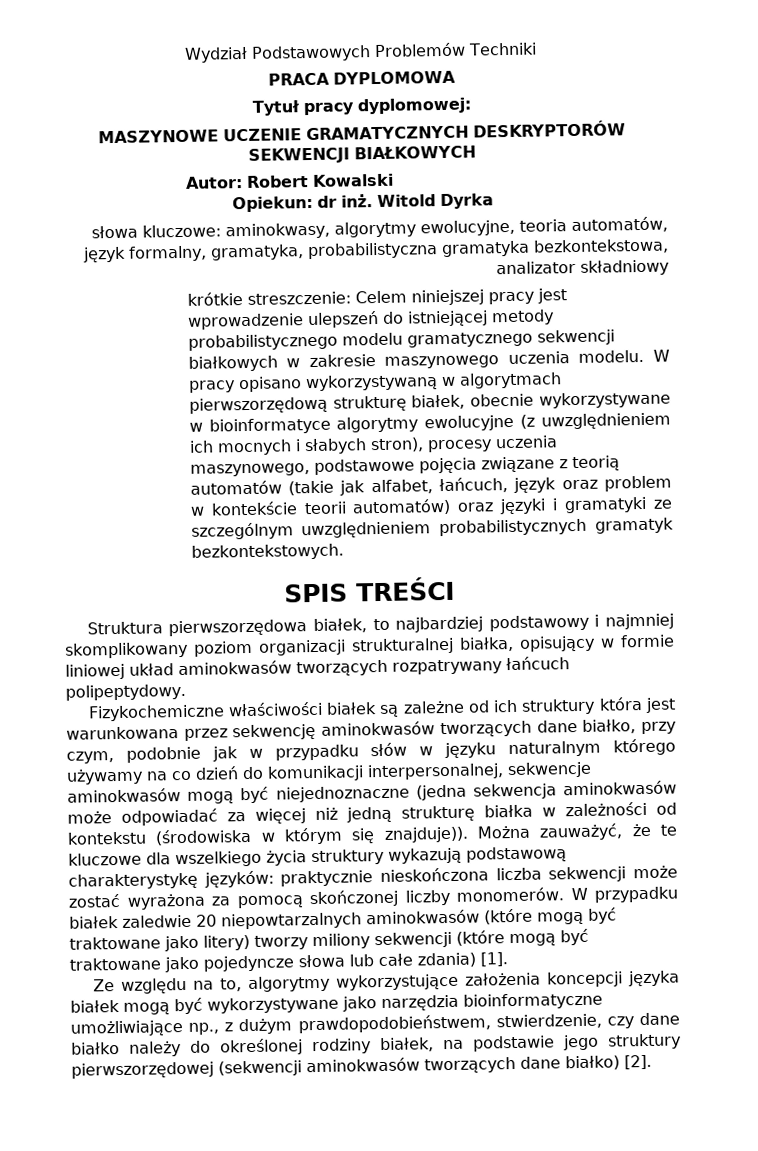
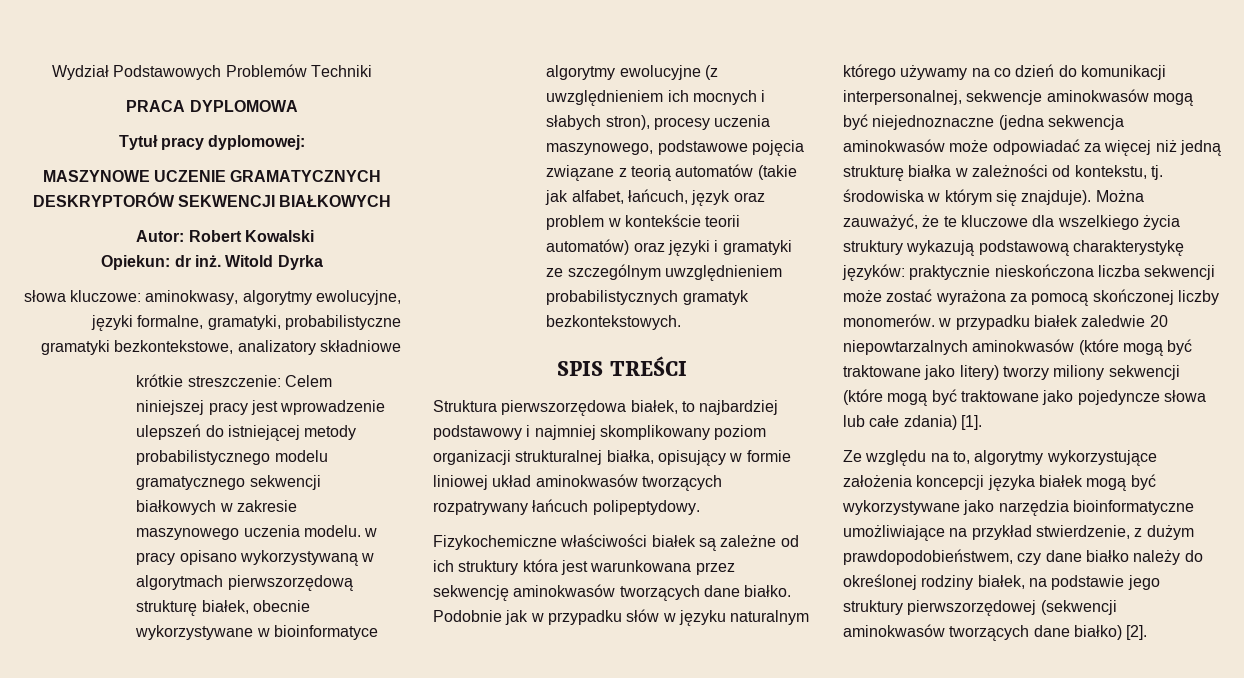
- słowa kluczowe: aminokwasy, algorytmy ewolucyjne, teoria automatów, język formalny, gramatyka, probabilistyczna gramatyka bezkontekstowa, analizator składniowy
+ słowa kluczowe: aminokwasy, algorytmy ewolucyjne, języki formalne, gramatyki, probabilistyczne gramatyki bezkontekstowe, analizatory składniowe
- Celem niniejszej pracy jest wprowadzenie ulepszeń do istniejącej metody probabilistycznego modelu gramatycznego sekwencji białkowych w zakresie maszynowego uczenia modelu. W pracy opisano wykorzystywaną w algorytmach pierwszorzędową strukturę białek, obecnie wykorzystywane w bioinformatyce algorytmy ewolucyjne (z uwzględnieniem ich mocnych i słabych stron), procesy uczenia maszynowego, podstawowe pojęcia związane z teorią automatów (takie jak alfabet, łańcuch, język oraz problem w kontekście teorii automatów) oraz języki i gramatyki ze szczególnym uwzględnieniem probabilistycznych gramatyk bezkontekstowych.
+ Celem niniejszej pracy jest wprowadzenie ulepszeń do istniejącej metody probabilistycznego modelu gramatycznego sekwencji białkowych w zakresie maszynowego uczenia modelu. w pracy opisano wykorzystywaną w algorytmach pierwszorzędową strukturę białek, obecnie wykorzystywane w bioinformatyce algorytmy ewolucyjne (z uwzględnieniem ich mocnych i słabych stron), procesy uczenia maszynowego, podstawowe pojęcia związane z teorią automatów (takie jak alfabet, łańcuch, język oraz problem w kontekście teorii automatów) oraz języki i gramatyki ze szczególnym uwzględnieniem probabilistycznych gramatyk bezkontekstowych.
- Fizykochemiczne właściwości białek są zależne od ich struktury która jest warunkowana przez sekwencję aminokwasów tworzących dane białko, przy czym, podobnie jak w przypadku słów w języku naturalnym którego używamy na co dzień do komunikacji interpersonalnej, sekwencje aminokwasów mogą być niejednoznaczne (jedna sekwencja aminokwasów może odpowiadać za więcej niż jedną strukturę białka w zależności od kontekstu (środowiska w którym się znajduje)).
+ Fizykochemiczne właściwości białek są zależne od ich struktury która jest warunkowana przez sekwencję aminokwasów tworzących dane białko. Podobnie jak w przypadku słów w języku naturalnym którego używamy na co dzień do komunikacji interpersonalnej, sekwencje aminokwasów mogą być niejednoznaczne (jedna sekwencja aminokwasów może odpowiadać za więcej niż jedną strukturę białka w zależności od kontekstu, tj. środowiska w którym się znajduje).
- Można zauważyć, że te kluczowe dla wszelkiego życia struktury wykazują podstawową charakterystykę języków: praktycznie nieskończona liczba sekwencji może zostać wyrażona za pomocą skończonej liczby monomerów. W przypadku białek zaledwie 20 niepowtarzalnych aminokwasów (które mogą być traktowane jako litery) tworzy miliony sekwencji (które mogą być traktowane jako pojedyncze słowa lub całe zdania) [1].
+ Można zauważyć, że te kluczowe dla wszelkiego życia struktury wykazują podstawową charakterystykę języków: praktycznie nieskończona liczba sekwencji może zostać wyrażona za pomocą skończonej liczby monomerów. w przypadku białek zaledwie 20 niepowtarzalnych aminokwasów (które mogą być traktowane jako litery) tworzy miliony sekwencji (które mogą być traktowane jako pojedyncze słowa lub całe zdania) [1].
- Ze względu na to, algorytmy wykorzystujące założenia koncepcji języka białek mogą być wykorzystywane jako narzędzia bioinformatyczne umożliwiające np., z dużym prawdopodobieństwem, stwierdzenie, czy dane białko należy do określonej rodziny białek, na podstawie jego struktury pierwszorzędowej (sekwencji aminokwasów tworzących dane białko) [2].
+ Ze względu na to, algorytmy wykorzystujące założenia koncepcji języka białek mogą być wykorzystywane jako narzędzia bioinformatyczne umożliwiające na przykład stwierdzenie, z dużym prawdopodobieństwem, czy dane białko należy do określonej rodziny białek, na podstawie jego struktury pierwszorzędowej (sekwencji aminokwasów tworzących dane białko) [2].

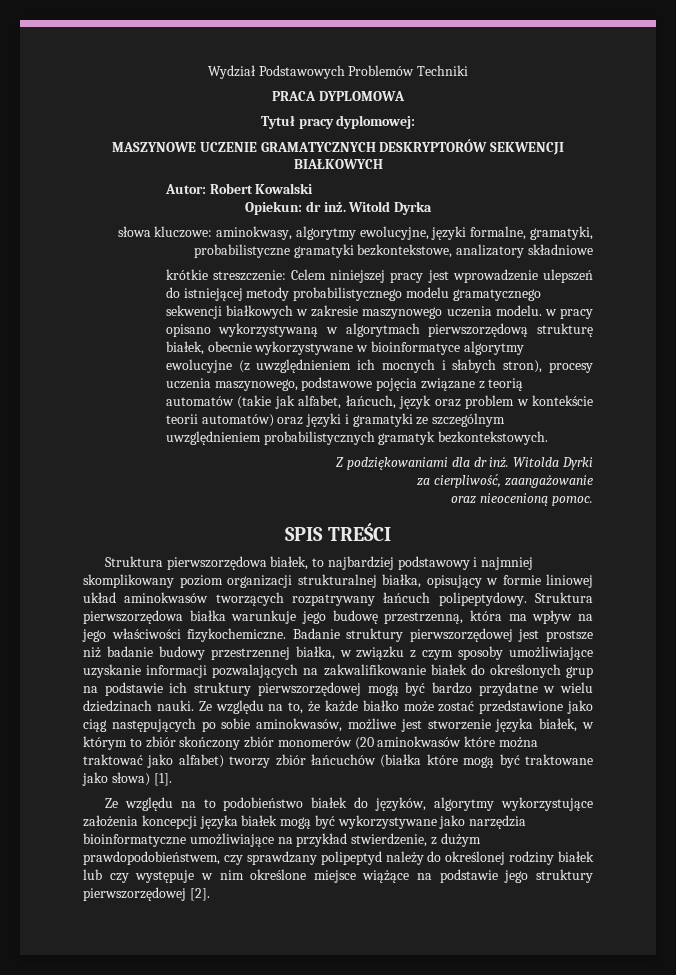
+ Z podziękowaniami dla dr inż. Witolda Dyrki
+ za cierpliwość, zaangażowanie
+ oraz nieocenioną pomoc.
- Struktura pierwszorzędowa białek, to najbardziej podstawowy i najmniej skomplikowany poziom organizacji strukturalnej białka, opisujący w formie liniowej układ aminokwasów tworzących rozpatrywany łańcuch polipeptydowy.
- Fizykochemiczne właściwości białek są zależne od ich struktury która jest warunkowana przez sekwencję aminokwasów tworzących dane białko. Podobnie jak w przypadku słów w języku naturalnym którego używamy na co dzień do komunikacji interpersonalnej, sekwencje aminokwasów mogą być niejednoznaczne (jedna sekwencja aminokwasów może odpowiadać za więcej niż jedną strukturę białka w zależności od kontekstu, tj. środowiska w którym się znajduje). Można zauważyć, że te kluczowe dla wszelkiego życia struktury wykazują podstawową charakterystykę języków: praktycznie nieskończona liczba sekwencji może zostać wyrażona za pomocą skończonej liczby monomerów. w przypadku białek zaledwie 20 niepowtarzalnych aminokwasów (które mogą być traktowane jako litery) tworzy miliony sekwencji (które mogą być traktowane jako pojedyncze słowa lub całe zdania) [1].
+ Struktura pierwszorzędowa białek, to najbardziej podstawowy i najmniej skomplikowany poziom organizacji strukturalnej białka, opisujący w formie liniowej układ aminokwasów tworzących rozpatrywany łańcuch polipeptydowy. Struktura pierwszorzędowa białka warunkuje jego budowę przestrzenną, która ma wpływ na jego właściwości fizykochemiczne. Badanie struktury pierwszorzędowej jest prostsze niż badanie budowy przestrzennej białka, w związku z czym sposoby umożliwiające uzyskanie informacji pozwalających na zakwalifikowanie białek do określonych grup na podstawie ich struktury pierwszorzędowej mogą być bardzo przydatne w wielu dziedzinach nauki. Ze względu na to, że każde białko może zostać przedstawione jako ciąg następujących po sobie aminokwasów, możliwe jest stworzenie języka białek, w którym to zbiór skończony zbiór monomerów (20 aminokwasów które można traktować jako alfabet) tworzy zbiór łańcuchów (białka które mogą być traktowane jako słowa) [1].
- Ze względu na to, algorytmy wykorzystujące założenia koncepcji języka białek mogą być wykorzystywane jako narzędzia bioinformatyczne umożliwiające na przykład stwierdzenie, z dużym prawdopodobieństwem, czy dane białko należy do określonej rodziny białek, na podstawie jego struktury pierwszorzędowej (sekwencji aminokwasów tworzących dane białko) [2].
+ Ze względu na to podobieństwo białek do języków, algorytmy wykorzystujące założenia koncepcji języka białek mogą być wykorzystywane jako narzędzia bioinformatyczne umożliwiające na przykład stwierdzenie, z dużym prawdopodobieństwem, czy sprawdzany polipeptyd należy do określonej rodziny białek lub czy występuje w nim określone miejsce wiążące na podstawie jego struktury pierwszorzędowej [2].

